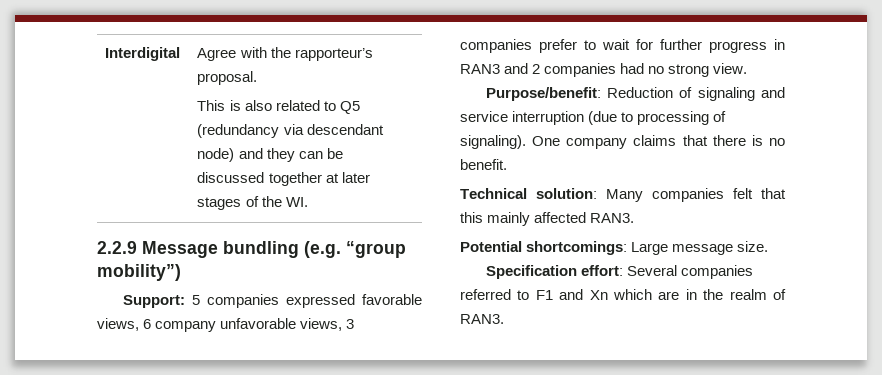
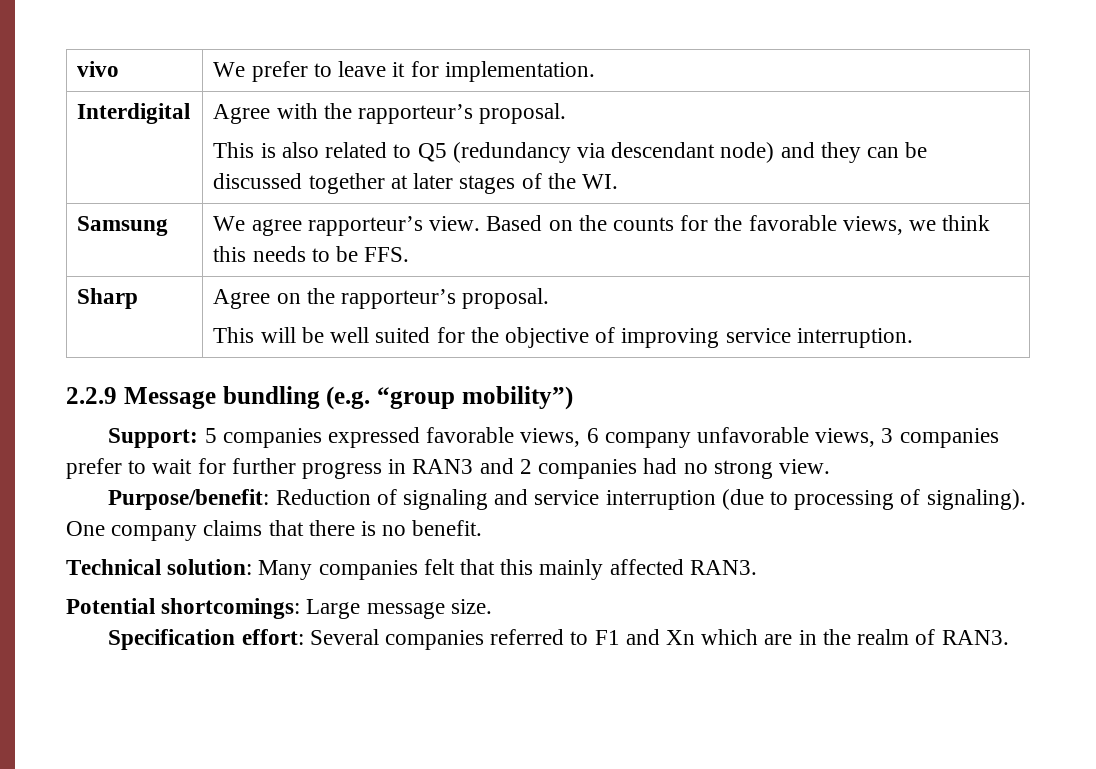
+ vivo | We prefer to leave it for implementation.
+ Samsung | We agree rapporteur’s view. Based on the counts for the favorable views, we think this needs to be FFS.
+ Sharp | Agree on the rapporteur’s proposal.
+ This will be well suited for the objective of improving service interruption.

